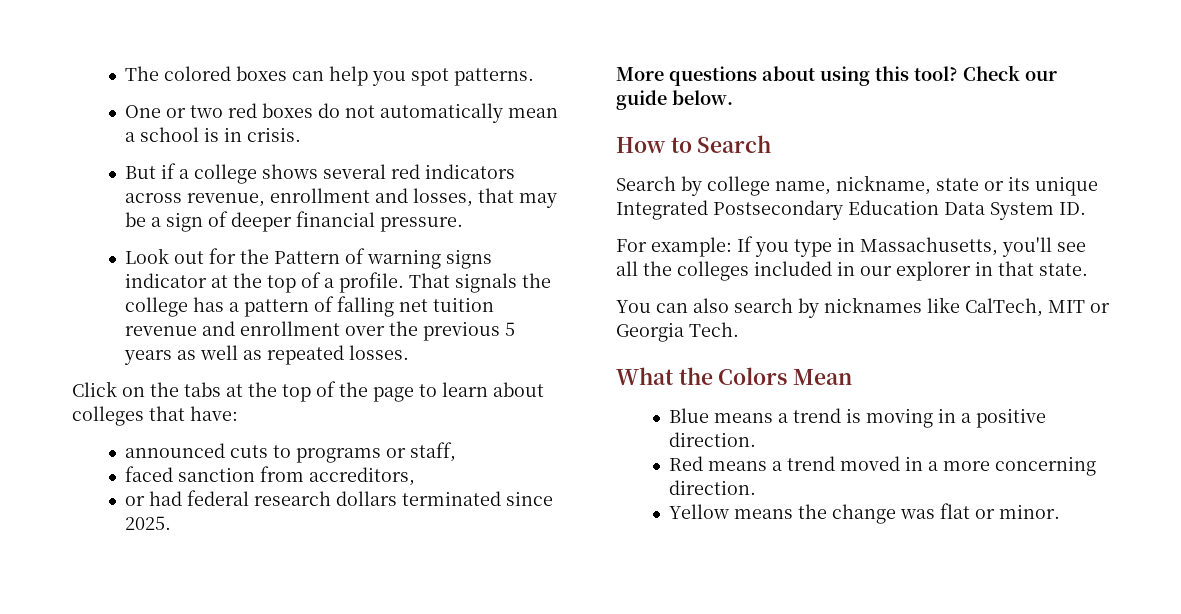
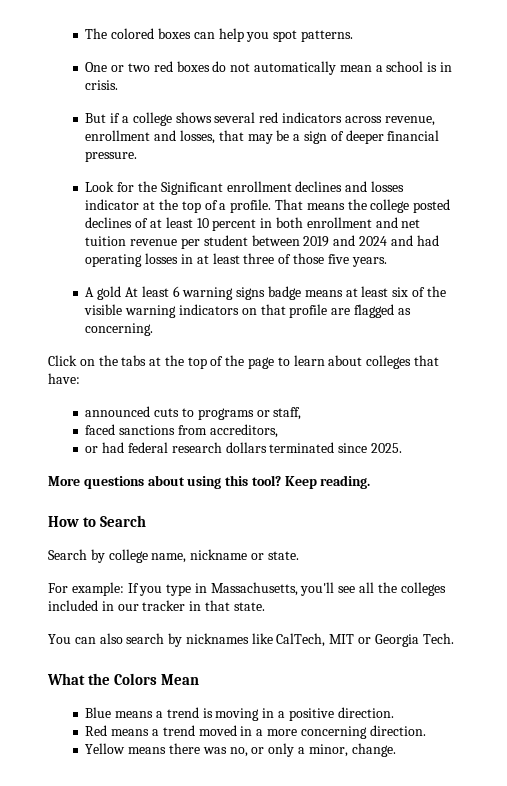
- Look out for the Pattern of warning signs indicator at the top of a profile.
+ Look for the Significant enrollment declines and losses indicator at the top of a profile.
- That signals the college has a pattern of falling net tuition revenue and enrollment over the previous 5 years as well as repeated losses.
+ That means the college posted declines of at least 10 percent in both enrollment and net tuition revenue per student between 2019 and 2024 and had operating losses in at least three of those five years.
+ A gold At least 6 warning signs badge means at least six of the visible warning indicators on that profile are flagged as concerning.
- faced sanction from accreditors,
+ faced sanctions from accreditors,
- Check our guide below.
+ Keep reading.
- Search by college name, nickname, state or its unique Integrated Postsecondary Education Data System ID.
+ Search by college name, nickname or state.
- For example: If you type in Massachusetts, you'll see all the colleges included in our explorer in that state.
+ For example: If you type in Massachusetts, you'll see all the colleges included in our tracker in that state.
- Yellow means the change was flat or minor.
+ Yellow means there was no, or only a minor, change.

